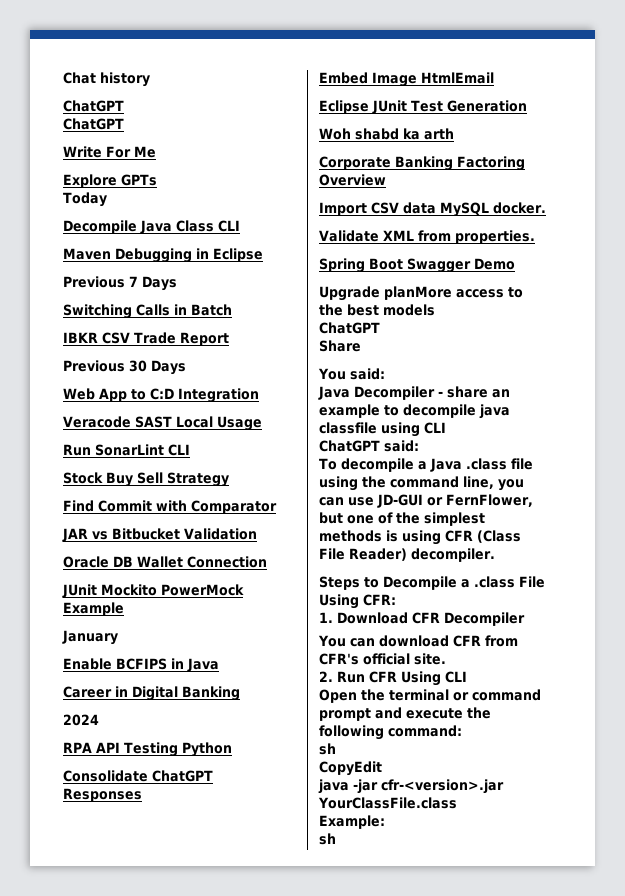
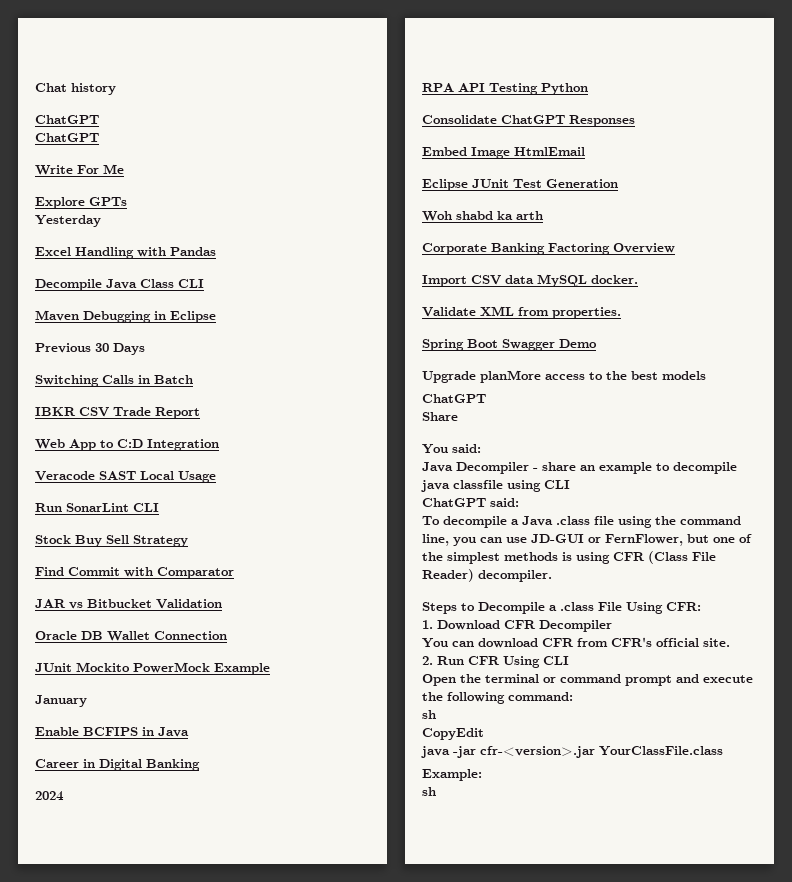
- Today
+ Yesterday
+ Excel Handling with Pandas
- Previous 7 Days
+ Previous 30 Days
- Previous 30 Days

